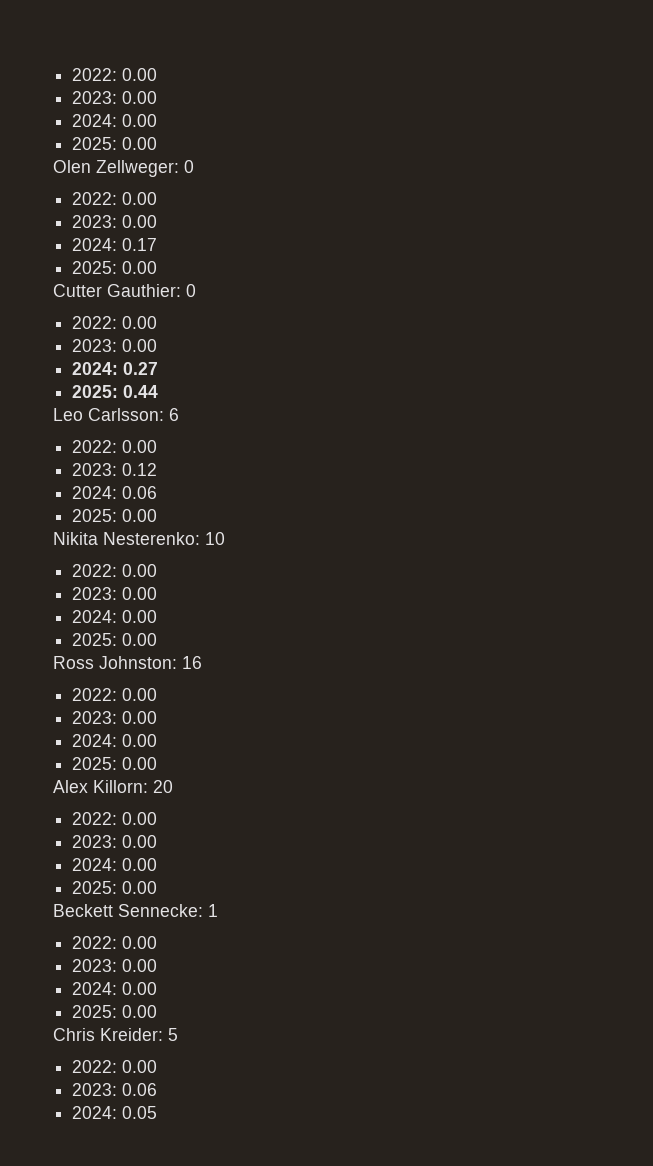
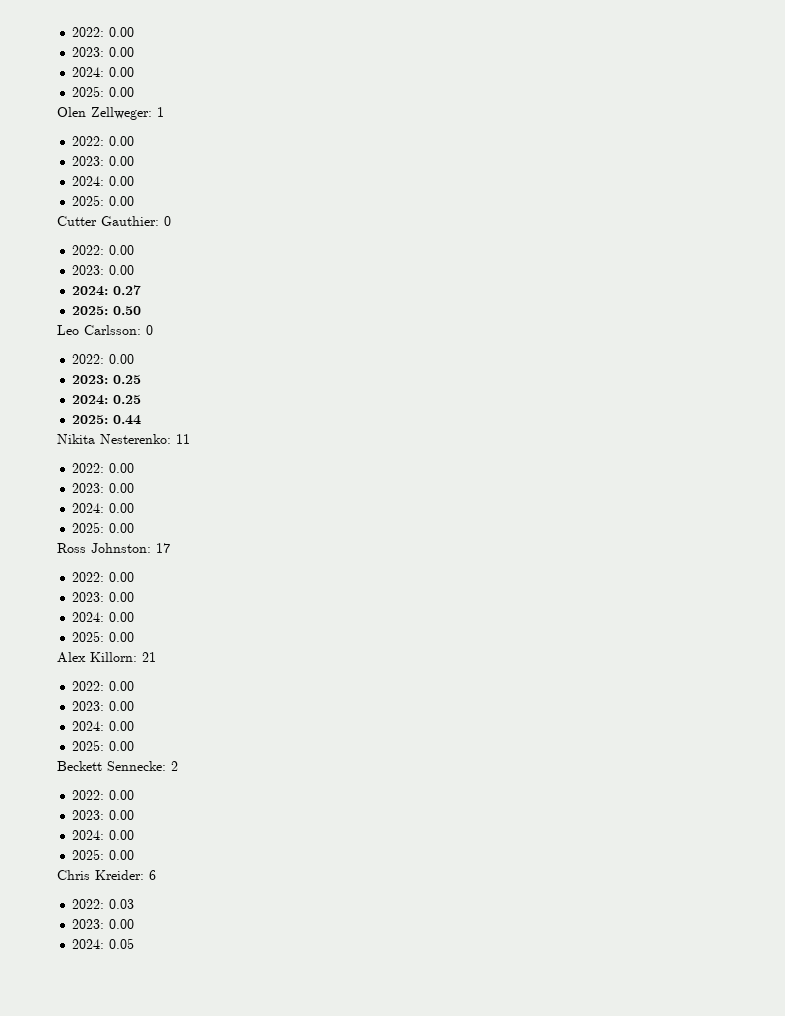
- Olen Zellweger: 0
+ Olen Zellweger: 1
  2022: 0.00
  2023: 0.00
- 2024: 0.17
+ 2024: 0.00
- 2025: 0.44
+ 2025: 0.50
- Leo Carlsson: 6
+ Leo Carlsson: 0
  2022: 0.00
- 2023: 0.12
- 2024: 0.06
- 2025: 0.00
+ 2023: 0.25
+ 2024: 0.25
+ 2025: 0.44
- Nikita Nesterenko: 10
+ Nikita Nesterenko: 11
- Ross Johnston: 16
+ Ross Johnston: 17
- Alex Killorn: 20
+ Alex Killorn: 21
- Beckett Sennecke: 1
+ Beckett Sennecke: 2
- Chris Kreider: 5
- 2022: 0.00
- 2023: 0.06
+ Chris Kreider: 6
+ 2022: 0.03
+ 2023: 0.00

